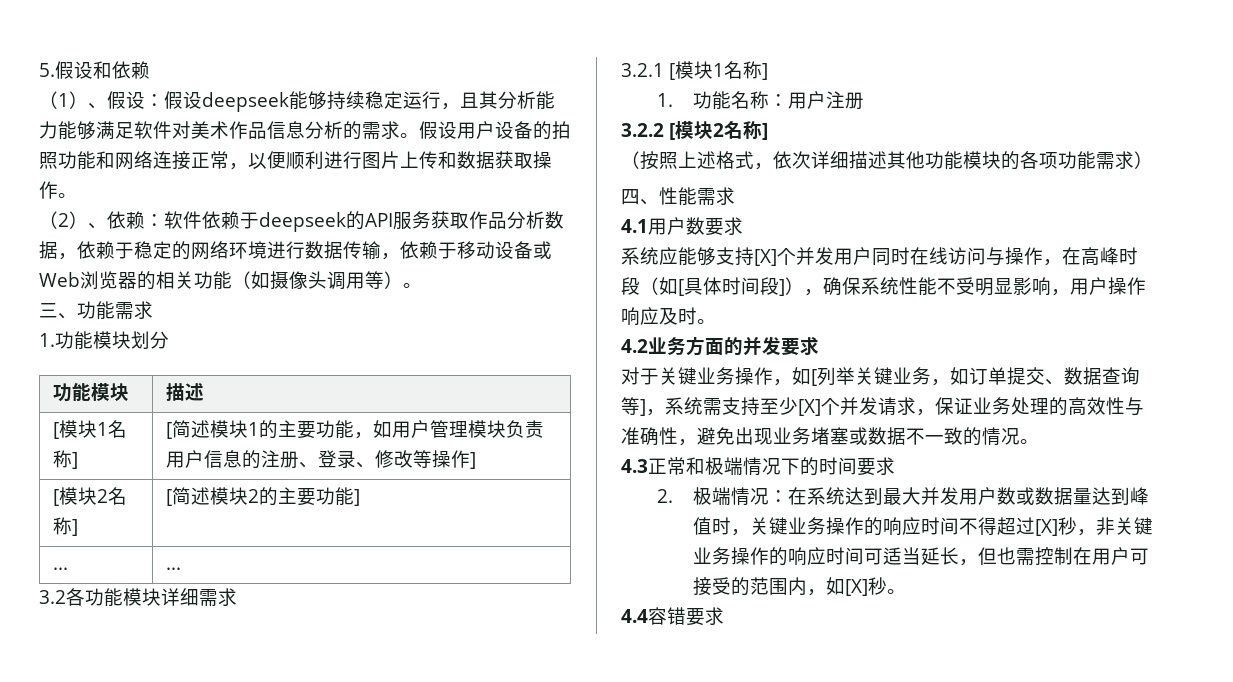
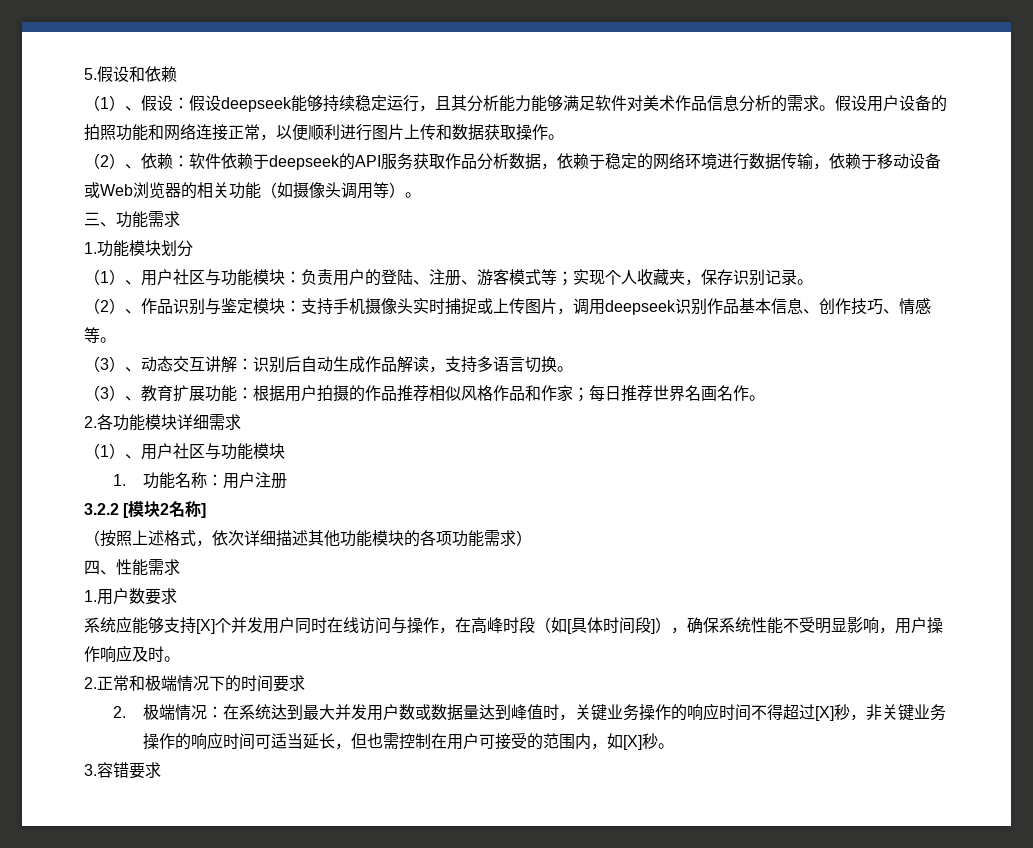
- 功能模块 | 描述
- [模块1名称] | [简述模块1的主要功能，如用户管理模块负责用户信息的注册、登录、修改等操作]
- [模块2名称] | [简述模块2的主要功能]
- ... | ...
- 3.2各功能模块详细需求
- 3.2.1 [模块1名称]
+ （1）、用户社区与功能模块：负责用户的登陆、注册、游客模式等；实现个人收藏夹，保存识别记录。
+ （2）、作品识别与鉴定模块：支持手机摄像头实时捕捉或上传图片，调用deepseek识别作品基本信息、创作技巧、情感等。
+ （3）、动态交互讲解：识别后自动生成作品解读，支持多语言切换。
+ （3）、教育扩展功能：根据用户拍摄的作品推荐相似风格作品和作家；每日推荐世界名画名作。
+ 2.各功能模块详细需求
+ （1）、用户社区与功能模块
- 4.1用户数要求
+ 1.用户数要求
- 4.2业务方面的并发要求
- 对于关键业务操作，如[列举关键业务，如订单提交、数据查询等]，系统需支持至少[X]个并发请求，保证业务处理的高效性与准确性，避免出现业务堵塞或数据不一致的情况。
- 4.3正常和极端情况下的时间要求
+ 2.正常和极端情况下的时间要求
- 4.4容错要求
+ 3.容错要求

